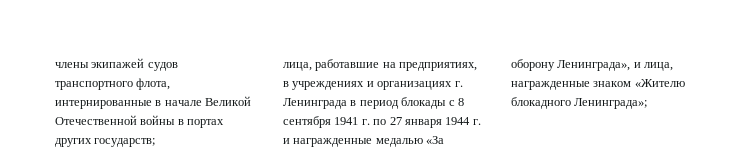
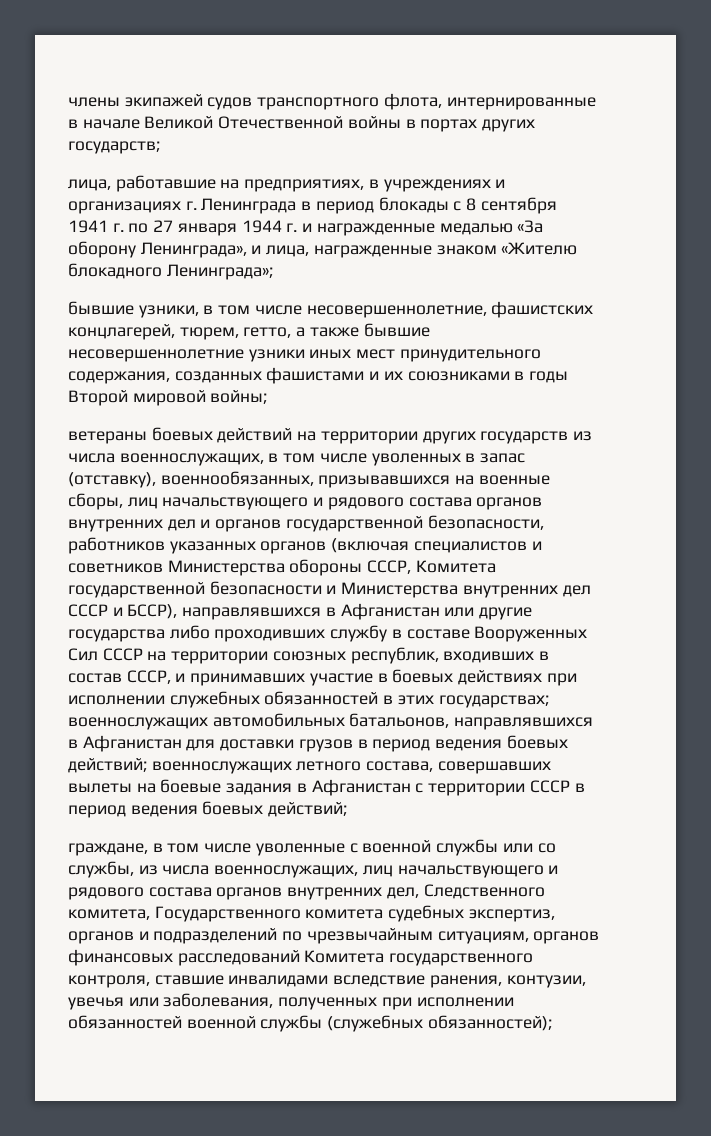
+ бывшие узники, в том числе несовершеннолетние, фашистских концлагерей, тюрем, гетто, а также бывшие несовершеннолетние узники иных мест принудительного содержания, созданных фашистами и их союзниками в годы Второй мировой войны;
+ ветераны боевых действий на территории других государств из числа военнослужащих, в том числе уволенных в запас (отставку), военнообязанных, призывавшихся на военные сборы, лиц начальствующего и рядового состава органов внутренних дел и органов государственной безопасности, работников указанных органов (включая специалистов и советников Министерства обороны СССР, Комитета государственной безопасности и Министерства внутренних дел СССР и БССР), направлявшихся в Афганистан или другие государства либо проходивших службу в составе Вооруженных Сил СССР на территории союзных республик, входивших в состав СССР, и принимавших участие в боевых действиях при исполнении служебных обязанностей в этих государствах; военнослужащих автомобильных батальонов, направлявшихся в Афганистан для доставки грузов в период ведения боевых действий; военнослужащих летного состава, совершавших вылеты на боевые задания в Афганистан с территории СССР в период ведения боевых действий;
+ граждане, в том числе уволенные с военной службы или со службы, из числа военнослужащих, лиц начальствующего и рядового состава органов внутренних дел, Следственного комитета, Государственного комитета судебных экспертиз, органов и подразделений по чрезвычайным ситуациям, органов финансовых расследований Комитета государственного контроля, ставшие инвалидами вследствие ранения, контузии, увечья или заболевания, полученных при исполнении обязанностей военной службы (служебных обязанностей);

